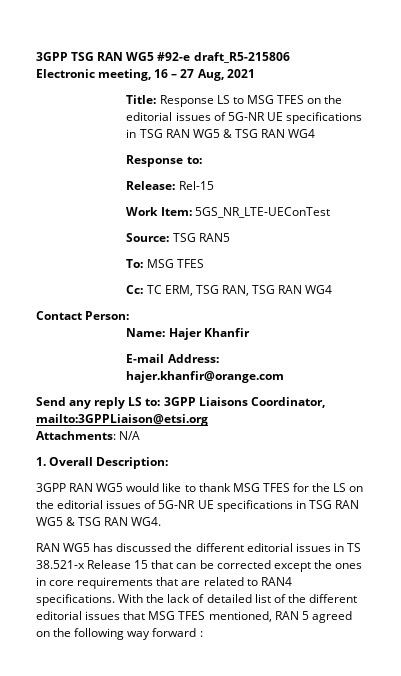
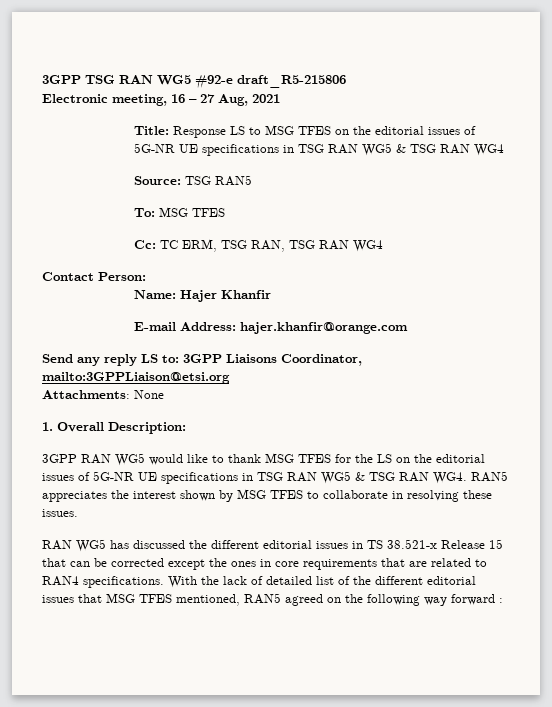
- Response to:
- Release: Rel-15
- Work Item: 5GS_NR_LTE-UEConTest
- Attachments: N/A
+ Attachments: None
- 3GPP RAN WG5 would like to thank MSG TFES for the LS on the editorial issues of 5G-NR UE specifications in TSG RAN WG5 & TSG RAN WG4.
+ 3GPP RAN WG5 would like to thank MSG TFES for the LS on the editorial issues of 5G-NR UE specifications in TSG RAN WG5 & TSG RAN WG4. RAN5 appreciates the interest shown by MSG TFES to collaborate in resolving these issues.
- With the lack of detailed list of the different editorial issues that MSG TFES mentioned, RAN 5 agreed on the following way forward :
+ With the lack of detailed list of the different editorial issues that MSG TFES mentioned, RAN5 agreed on the following way forward :

